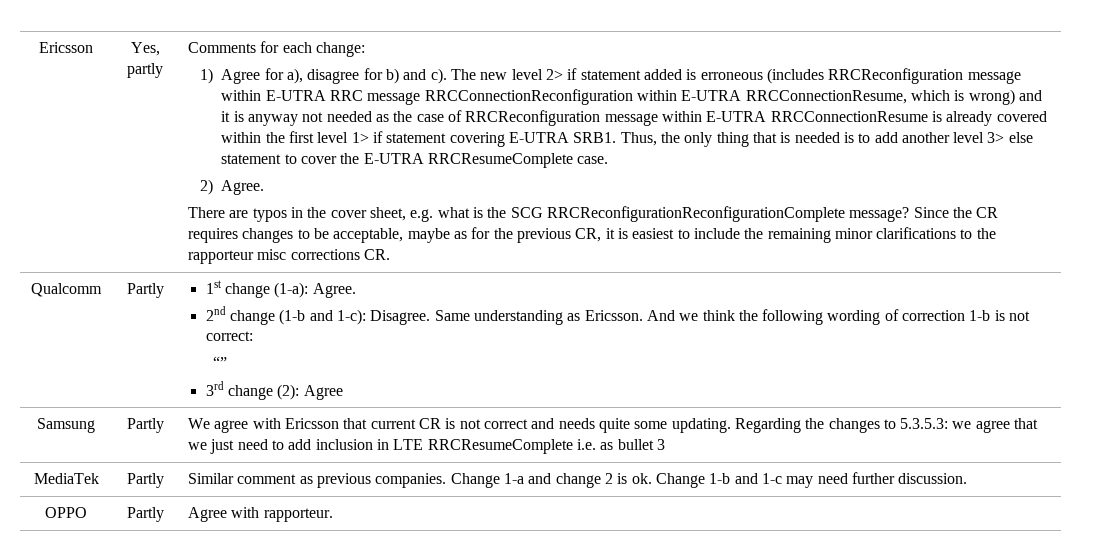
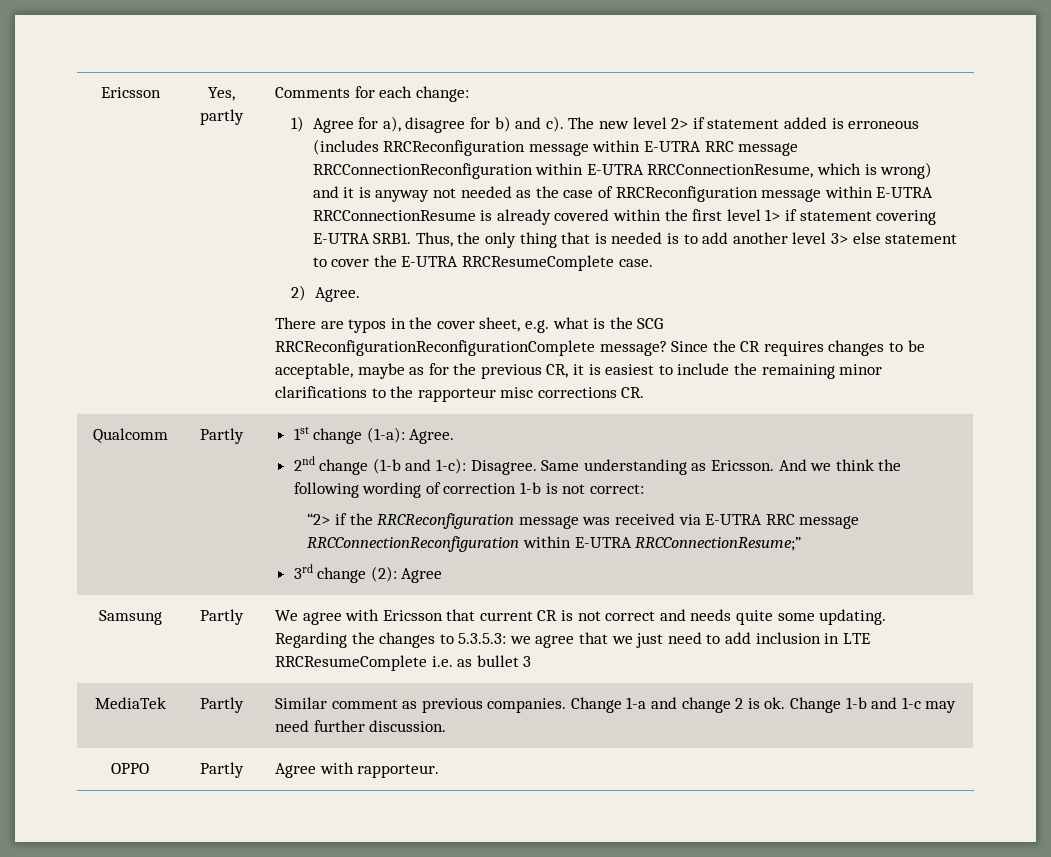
- “”
+ “2> if the RRCReconfiguration message was received via E-UTRA RRC message RRCConnectionReconfiguration within E-UTRA RRCConnectionResume;”

